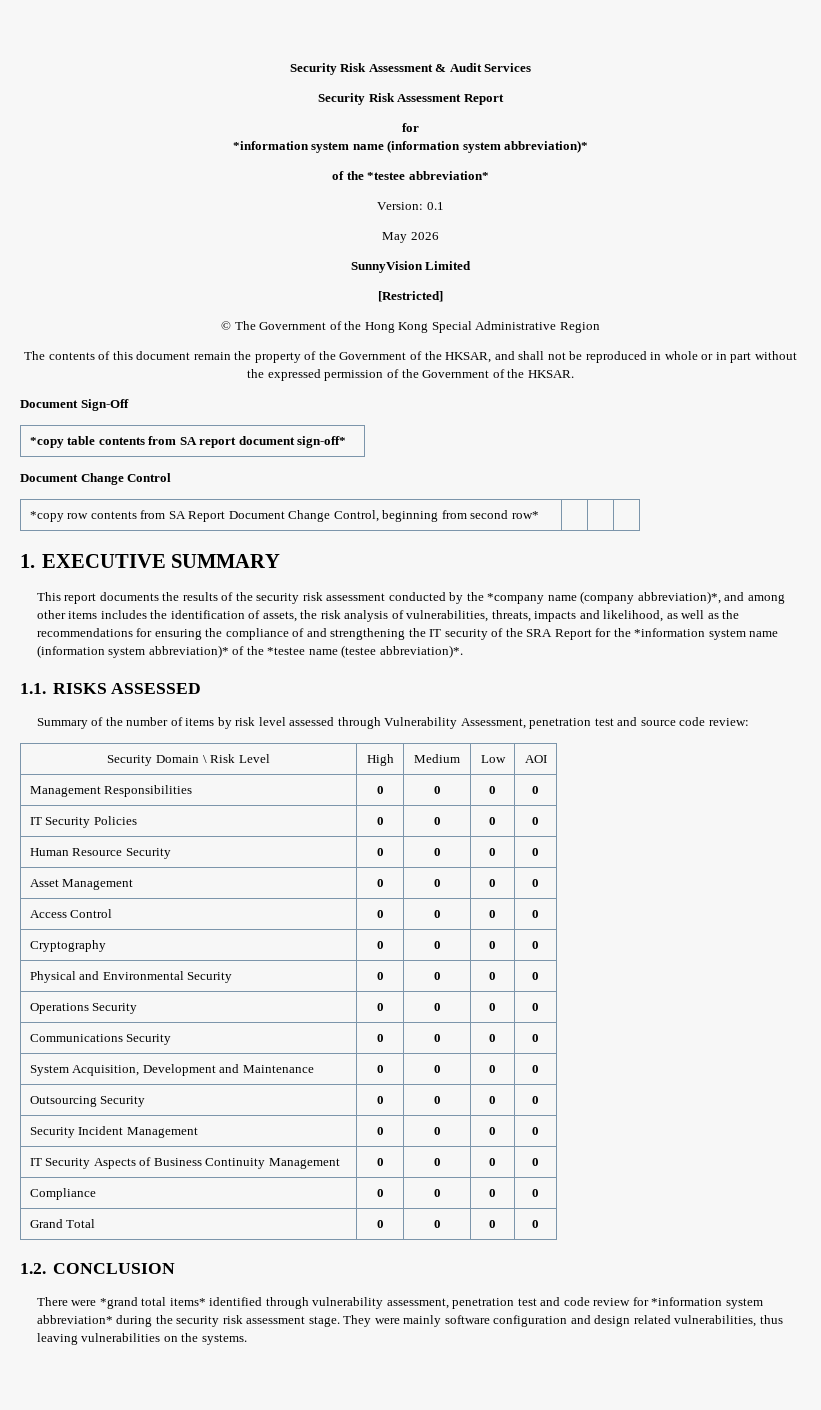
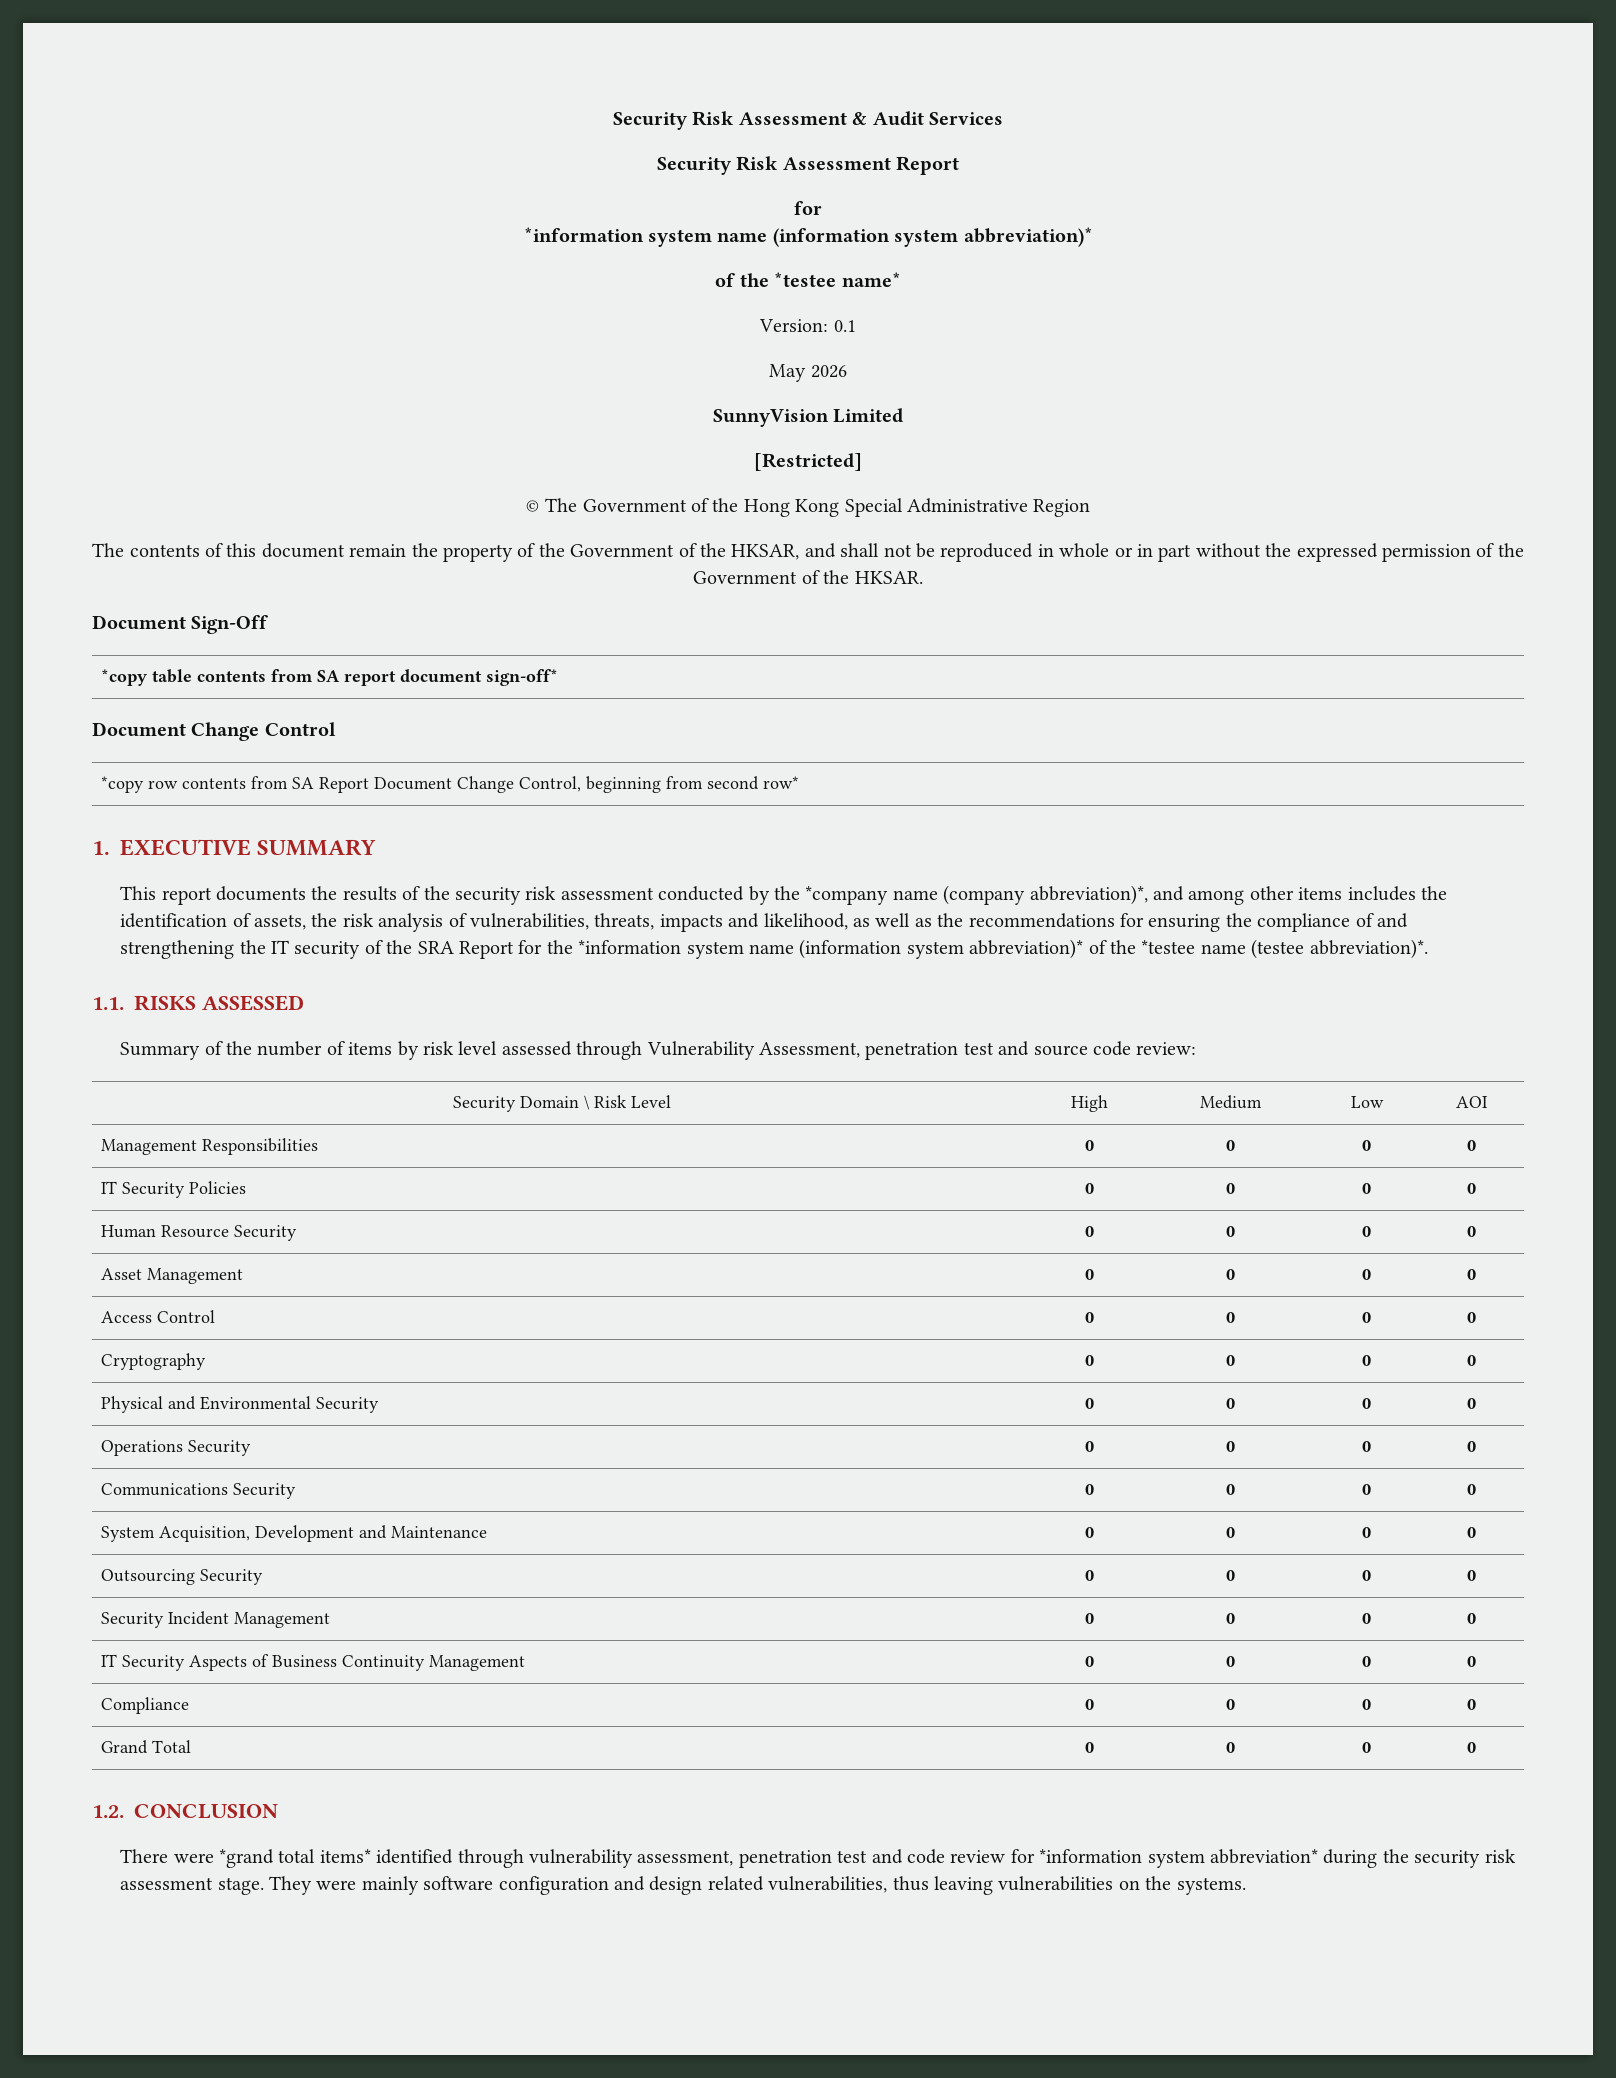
- of the *testee abbreviation*
+ of the *testee name*

